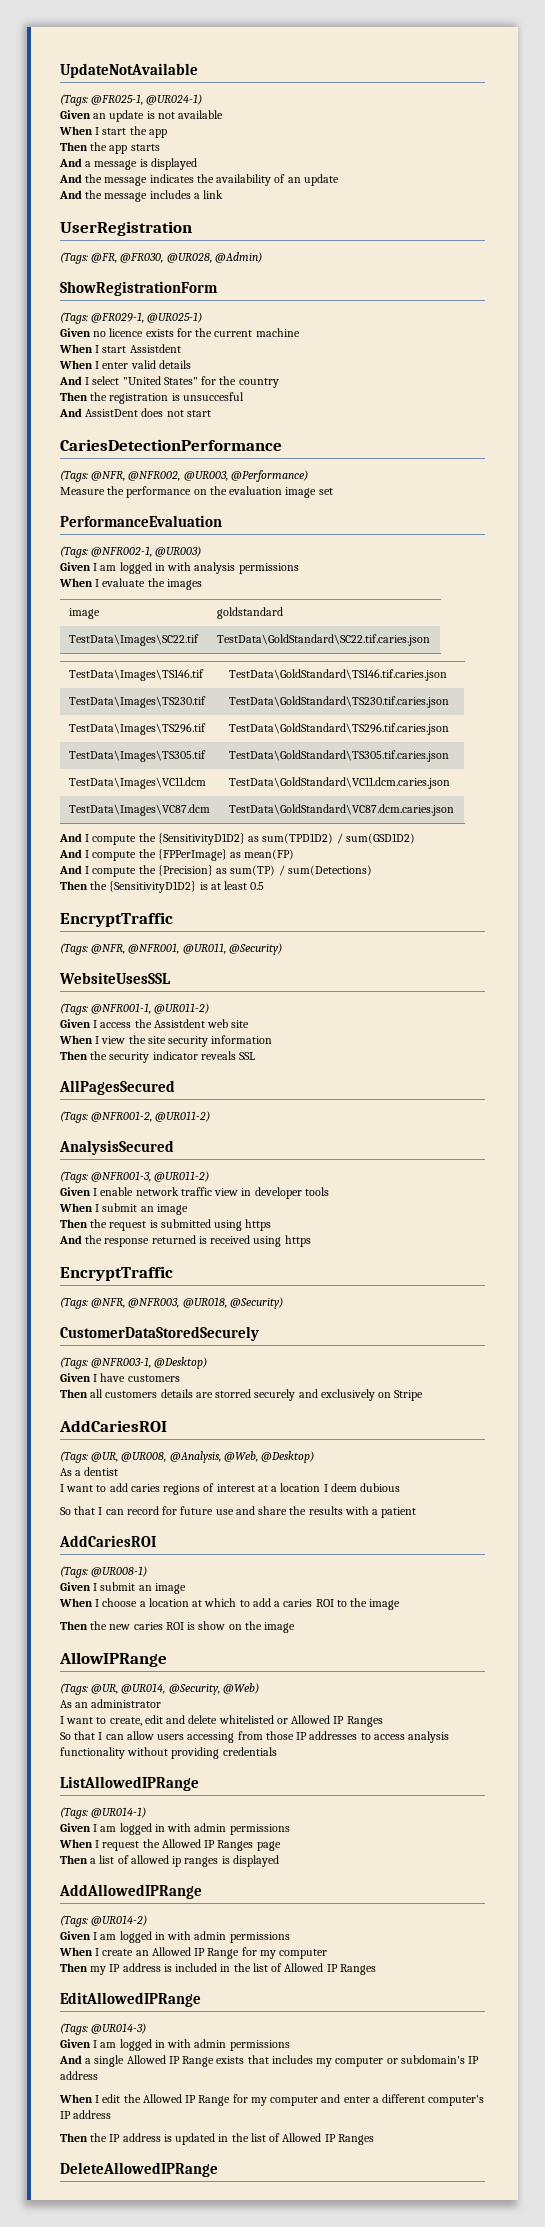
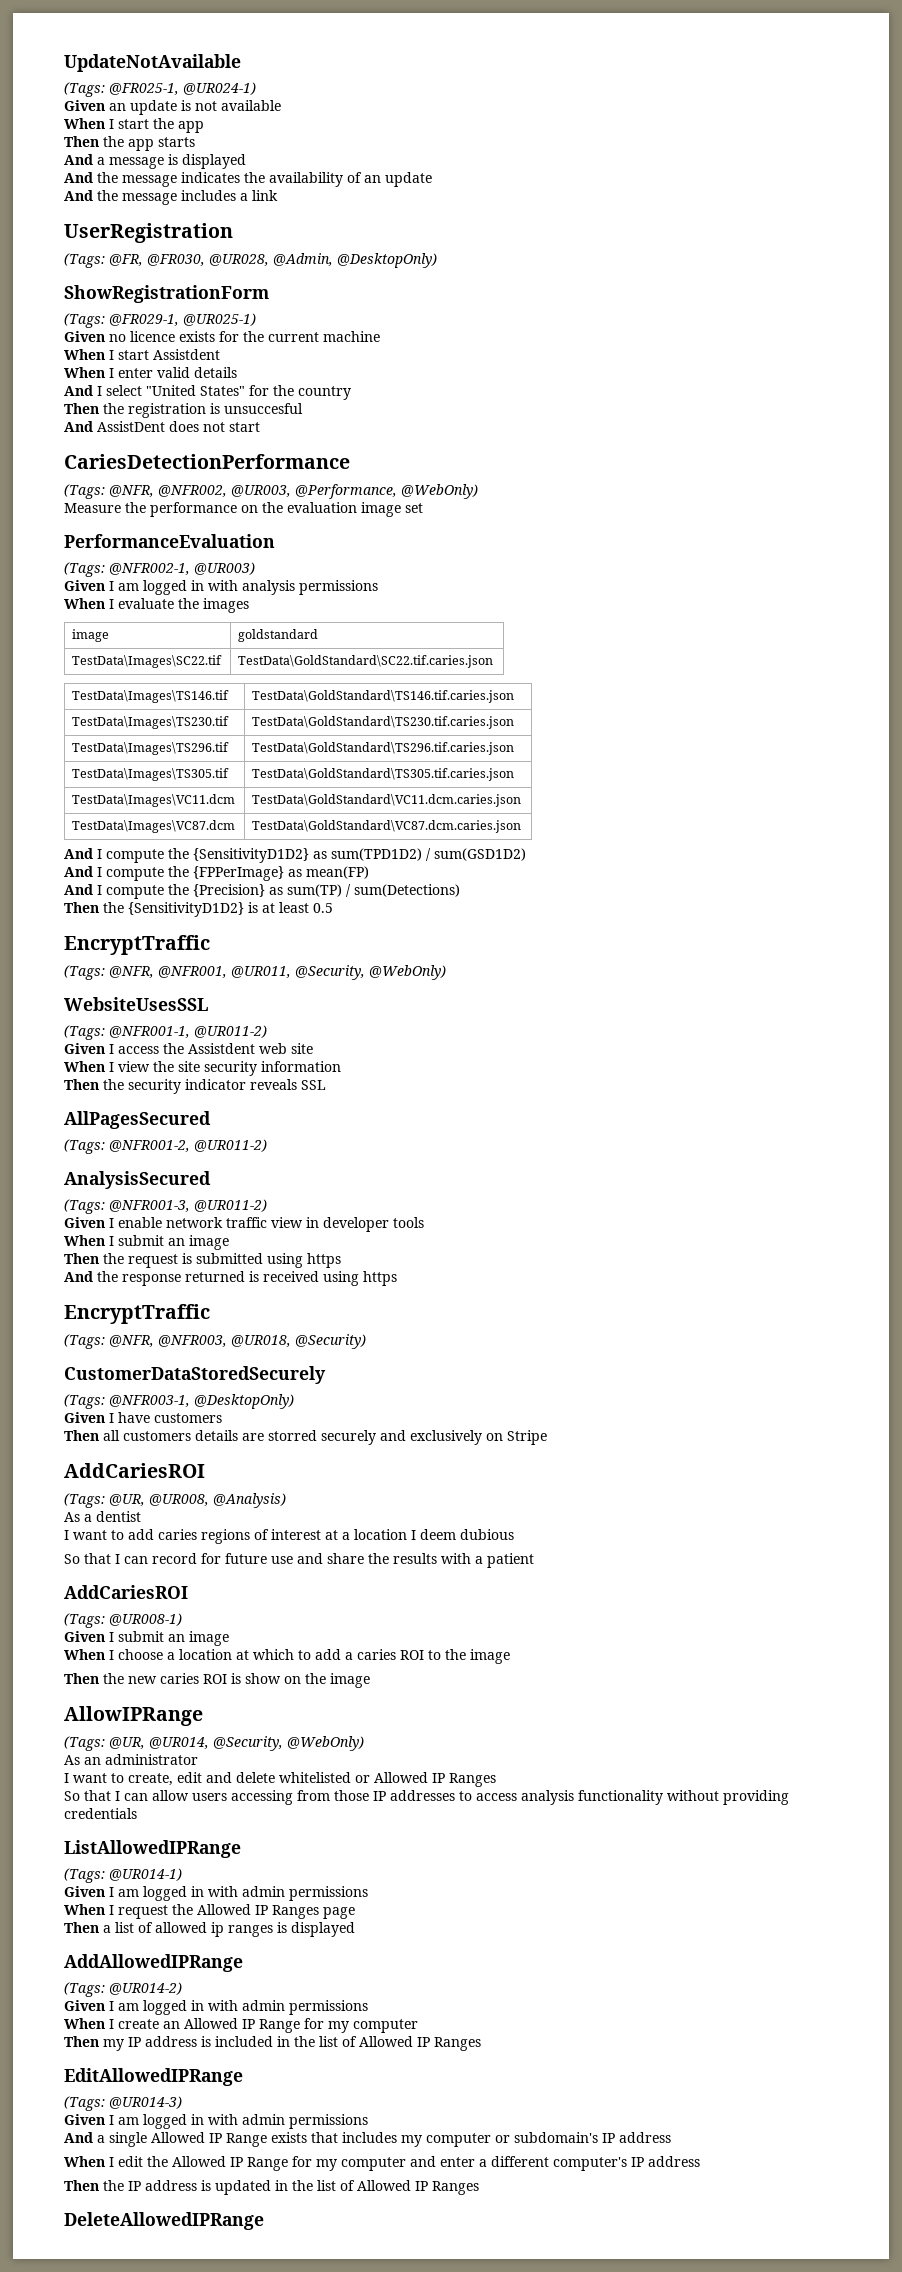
- (Tags: @FR, @FR030, @UR028, @Admin)
+ (Tags: @FR, @FR030, @UR028, @Admin, @DesktopOnly)
- (Tags: @NFR, @NFR002, @UR003, @Performance)
+ (Tags: @NFR, @NFR002, @UR003, @Performance, @WebOnly)
- (Tags: @NFR, @NFR001, @UR011, @Security)
+ (Tags: @NFR, @NFR001, @UR011, @Security, @WebOnly)
- (Tags: @NFR003-1, @Desktop)
+ (Tags: @NFR003-1, @DesktopOnly)
- (Tags: @UR, @UR008, @Analysis, @Web, @Desktop)
+ (Tags: @UR, @UR008, @Analysis)
- (Tags: @UR, @UR014, @Security, @Web)
+ (Tags: @UR, @UR014, @Security, @WebOnly)

